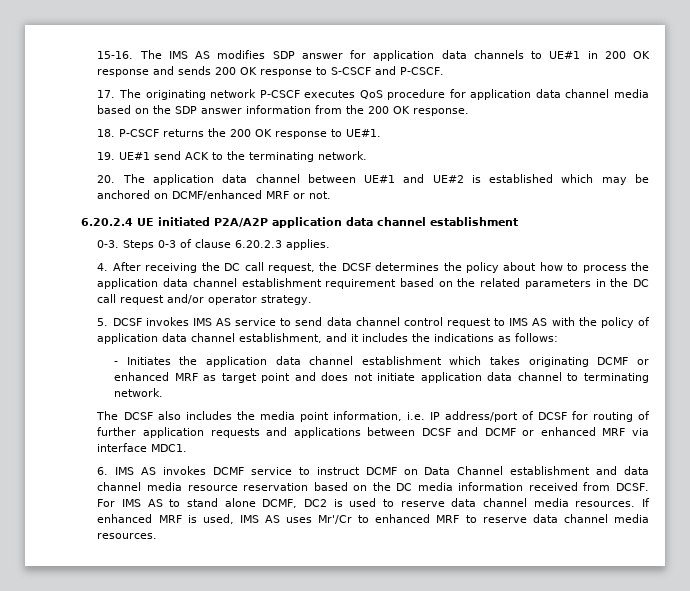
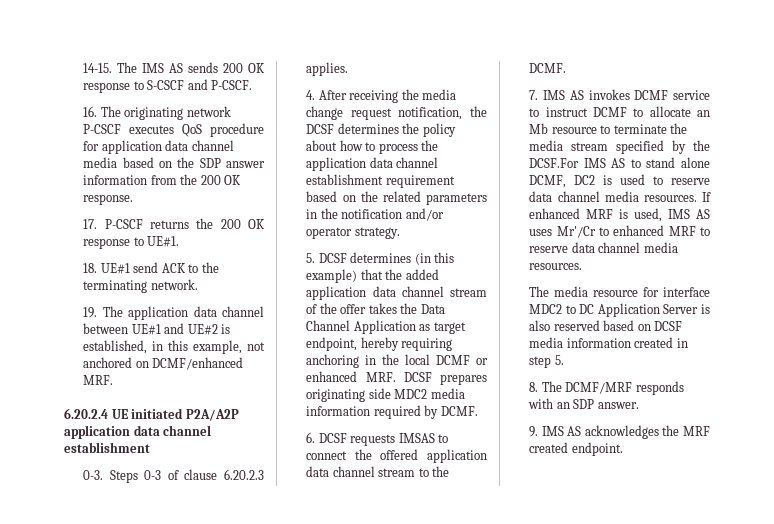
- 15-16.
+ 14-15.
- The IMS AS modifies SDP answer for application data channels to UE#1 in 200 OK response and sends 200 OK response to S-CSCF and P-CSCF.
+ The IMS AS sends 200 OK response to S-CSCF and P-CSCF.
- 17. The originating network P-CSCF executes QoS procedure for application data channel media based on the SDP answer information from the 200 OK response.
+ 16. The originating network P-CSCF executes QoS procedure for application data channel media based on the SDP answer information from the 200 OK response.
- 18. P-CSCF returns the 200 OK response to UE#1.
+ 17. P-CSCF returns the 200 OK response to UE#1.
- 19. UE#1 send ACK to the terminating network.
+ 18. UE#1 send ACK to the terminating network.
- 20. The application data channel between UE#1 and UE#2 is established which may be anchored on DCMF/enhanced MRF or not.
+ 19. The application data channel between UE#1 and UE#2 is established, in this example, not anchored on DCMF/enhanced MRF.
- 4. After receiving the DC call request, the DCSF determines the policy about how to process the application data channel establishment requirement based on the related parameters in the DC call request and/or operator strategy.
+ 4. After receiving the media change request notification, the DCSF determines the policy about how to process the application data channel establishment requirement based on the related parameters in the notification and/or operator strategy.
- 5. DCSF invokes IMS AS service to send data channel control request to IMS AS with the policy of application data channel establishment, and it includes the indications as follows:
- - Initiates the application data channel establishment which takes originating DCMF or enhanced MRF as target point and does not initiate application data channel to terminating network.
- The DCSF also includes the media point information, i.e. IP address/port of DCSF for routing of further application requests and applications between DCSF and DCMF or enhanced MRF via interface MDC1.
- 6. IMS AS invokes DCMF service to instruct DCMF on Data Channel establishment and data channel media resource reservation based on the DC media information received from DCSF. For IMS AS to stand alone DCMF, DC2 is used to reserve data channel media resources.
+ 5. DCSF determines (in this example) that the added application data channel stream of the offer takes the Data Channel Application as target endpoint, hereby requiring anchoring in the local DCMF or enhanced MRF. DCSF prepares originating side MDC2 media information required by DCMF.
+ 6. DCSF requests IMSAS to connect the offered application data channel stream to the DCMF.
+ 7. IMS AS invokes DCMF service to instruct DCMF to allocate an Mb resource to terminate the media stream specified by the DCSF.For IMS AS to stand alone DCMF, DC2 is used to reserve data channel media resources.
+ The media resource for interface MDC2 to DC Application Server is also reserved based on DCSF media information created in step 5.
+ 8. The DCMF/MRF responds with an SDP answer.
+ 9. IMS AS acknowledges the MRF created endpoint.

